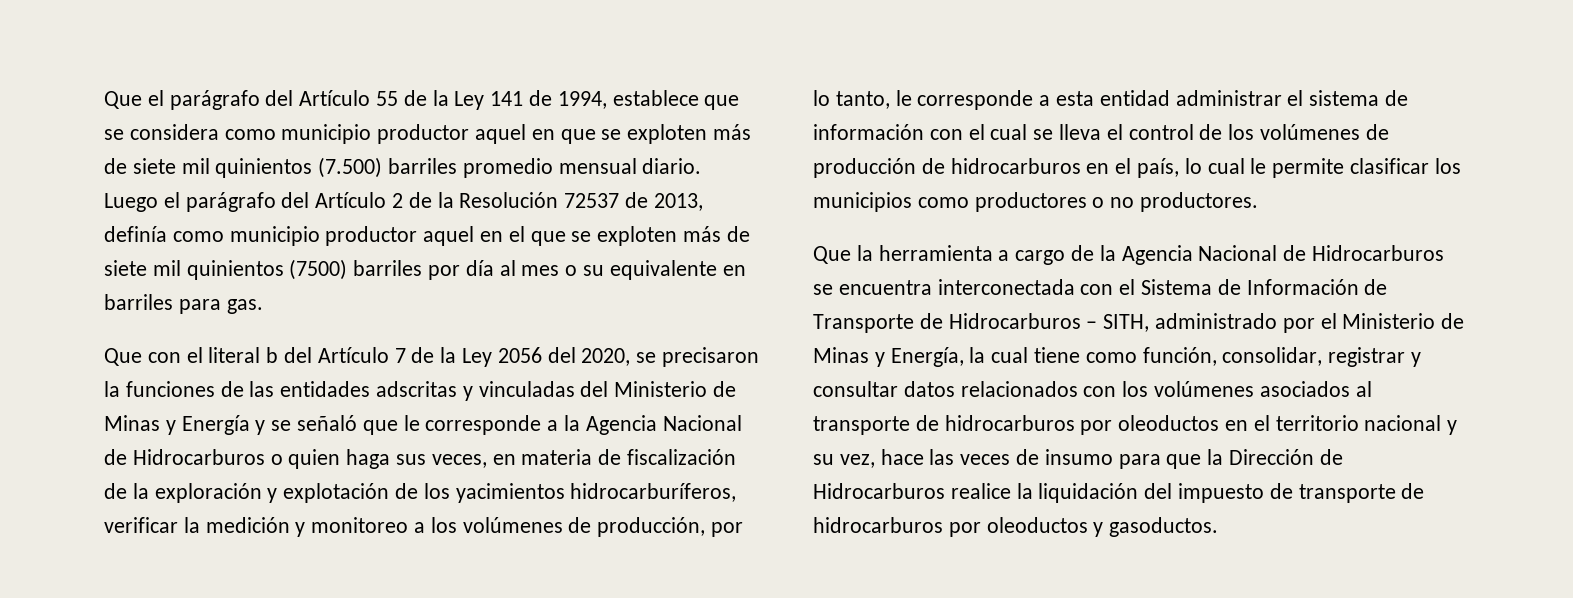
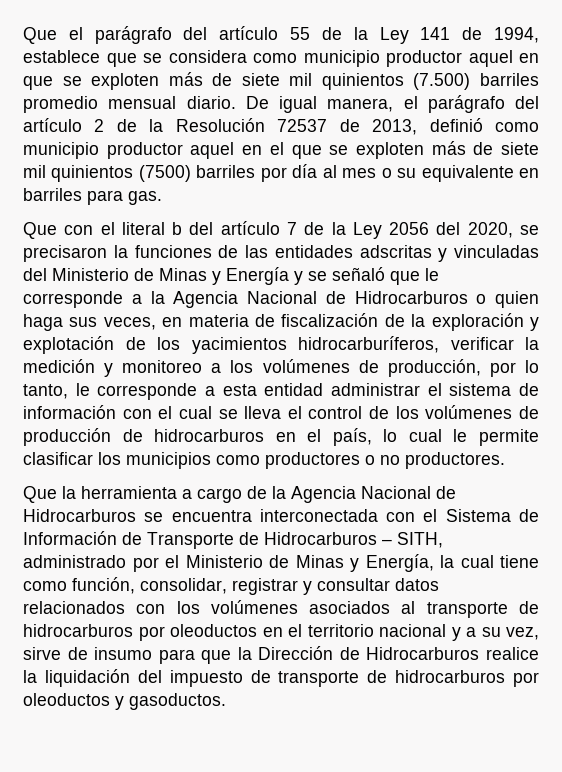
- Que el parágrafo del Artículo 55 de la Ley 141 de 1994, establece que se considera como municipio productor aquel en que se exploten más de siete mil quinientos (7.500) barriles promedio mensual diario.
+ Que el parágrafo del artículo 55 de la Ley 141 de 1994, establece que se considera como municipio productor aquel en que se exploten más de siete mil quinientos (7.500) barriles promedio mensual diario.
- Luego el parágrafo del Artículo 2 de la Resolución 72537 de 2013, definía como municipio productor aquel en el que se exploten más de siete mil quinientos (7500) barriles por día al mes o su equivalente en barriles para gas.
+ De igual manera, el parágrafo del artículo 2 de la Resolución 72537 de 2013, definió como municipio productor aquel en el que se exploten más de siete mil quinientos (7500) barriles por día al mes o su equivalente en barriles para gas.
- Que con el literal b del Artículo 7 de la Ley 2056 del 2020, se precisaron la funciones de las entidades adscritas y vinculadas del Ministerio de Minas y Energía y se señaló que le corresponde a la Agencia Nacional de Hidrocarburos o quien haga sus veces, en materia de fiscalización de la exploración y explotación de los yacimientos hidrocarburíferos, verificar la medición y monitoreo a los volúmenes de producción, por lo tanto, le corresponde a esta entidad administrar el sistema de información con el cual se lleva el control de los volúmenes de producción de hidrocarburos en el país, lo cual le permite clasificar los municipios como productores o no productores.
+ Que con el literal b del artículo 7 de la Ley 2056 del 2020, se precisaron la funciones de las entidades adscritas y vinculadas del Ministerio de Minas y Energía y se señaló que le corresponde a la Agencia Nacional de Hidrocarburos o quien haga sus veces, en materia de fiscalización de la exploración y explotación de los yacimientos hidrocarburíferos, verificar la medición y monitoreo a los volúmenes de producción, por lo tanto, le corresponde a esta entidad administrar el sistema de información con el cual se lleva el control de los volúmenes de producción de hidrocarburos en el país, lo cual le permite clasificar los municipios como productores o no productores.
- Que la herramienta a cargo de la Agencia Nacional de Hidrocarburos se encuentra interconectada con el Sistema de Información de Transporte de Hidrocarburos – SITH, administrado por el Ministerio de Minas y Energía, la cual tiene como función, consolidar, registrar y consultar datos relacionados con los volúmenes asociados al transporte de hidrocarburos por oleoductos en el territorio nacional y su vez, hace las veces de insumo para que la Dirección de Hidrocarburos realice la liquidación del impuesto de transporte de hidrocarburos por oleoductos y gasoductos.
+ Que la herramienta a cargo de la Agencia Nacional de Hidrocarburos se encuentra interconectada con el Sistema de Información de Transporte de Hidrocarburos – SITH, administrado por el Ministerio de Minas y Energía, la cual tiene como función, consolidar, registrar y consultar datos relacionados con los volúmenes asociados al transporte de hidrocarburos por oleoductos en el territorio nacional y a su vez, sirve de insumo para que la Dirección de Hidrocarburos realice la liquidación del impuesto de transporte de hidrocarburos por oleoductos y gasoductos.

